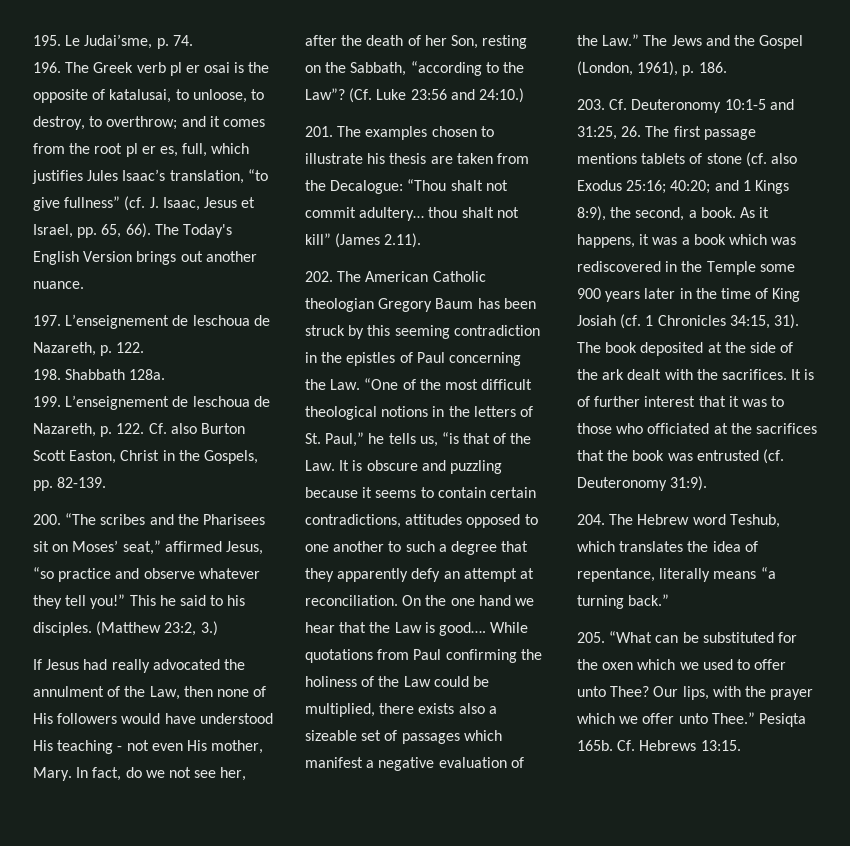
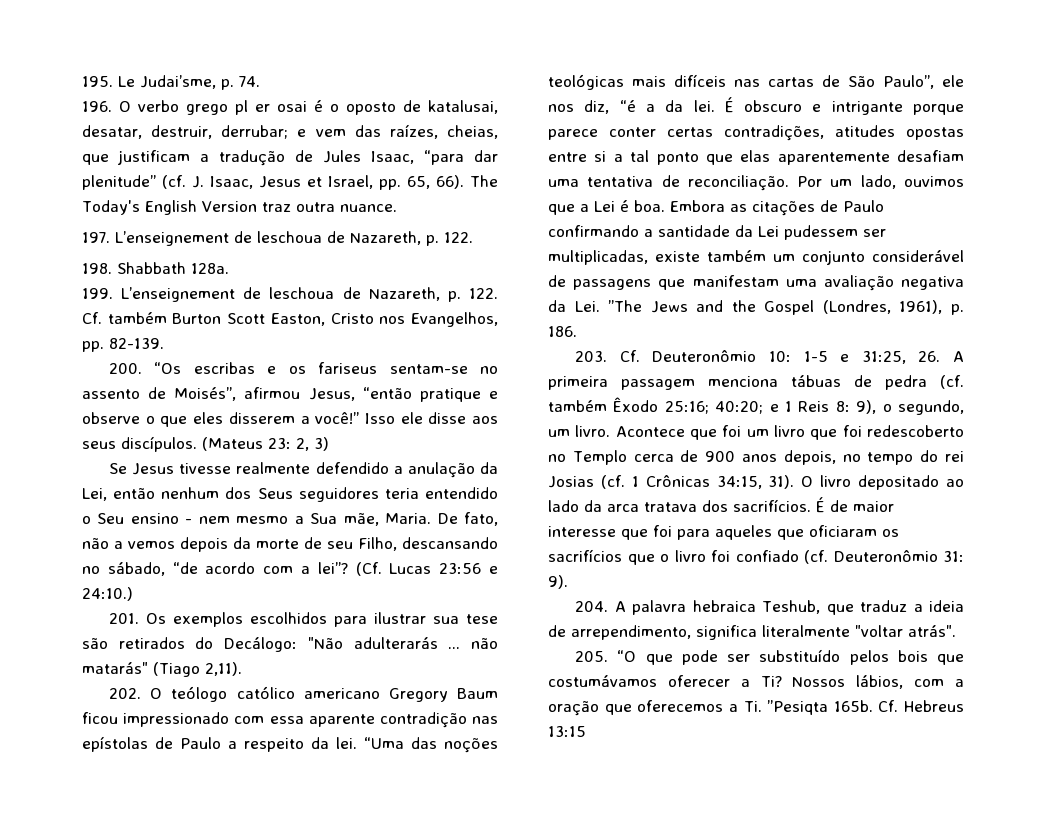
- 196. The Greek verb pl er osai is the opposite of katalusai, to unloose, to destroy, to overthrow; and it comes from the root pl er es, full, which justifies Jules Isaac’s translation, “to give fullness” (cf. J. Isaac, Jesus et Israel, pp. 65, 66).
+ 196. O verbo grego pl er osai é o oposto de katalusai, desatar, destruir, derrubar; e vem das raízes, cheias, que justificam a tradução de Jules Isaac, “para dar plenitude” (cf. J. Isaac, Jesus et Israel, pp. 65, 66).
- The Today's English Version brings out another nuance.
+ The Today's English Version traz outra nuance.
- 199. L’enseignement de leschoua de Nazareth, p. 122. Cf. also Burton Scott Easton, Christ in the Gospels, pp. 82-139.
+ 199. L’enseignement de leschoua de Nazareth, p. 122. Cf. também Burton Scott Easton, Cristo nos Evangelhos, pp. 82-139.
- 200. “The scribes and the Pharisees sit on Moses’ seat,” affirmed Jesus, “so practice and observe whatever they tell you!” This he said to his disciples. (Matthew 23:2, 3.)
- If Jesus had really advocated the annulment of the Law, then none of His followers would have understood His teaching - not even His mother, Mary. In fact, do we not see her, after the death of her Son, resting on the Sabbath, “according to the Law”? (Cf. Luke 23:56 and 24:10.)
- 201. The examples chosen to illustrate his thesis are taken from the Decalogue: “Thou shalt not commit adultery… thou shalt not kill” (James 2.11).
- 202. The American Catholic theologian Gregory Baum has been struck by this seeming contradiction in the epistles of Paul concerning the Law. “One of the most difficult theological notions in the letters of St. Paul,” he tells us, “is that of the Law. It is obscure and puzzling because it seems to contain certain contradictions, attitudes opposed to one another to such a degree that they apparently defy an attempt at reconciliation. On the one hand we hear that the Law is good…. While quotations from Paul confirming the holiness of the Law could be multiplied, there exists also a sizeable set of passages which manifest a negative evaluation of the Law.” The Jews and the Gospel (London, 1961), p. 186.
+ 200. “Os escribas e os fariseus sentam-se no assento de Moisés”, afirmou Jesus, “então pratique e observe o que eles disserem a você!” Isso ele disse aos seus discípulos. (Mateus 23: 2, 3)
+ Se Jesus tivesse realmente defendido a anulação da Lei, então nenhum dos Seus seguidores teria entendido o Seu ensino - nem mesmo a Sua mãe, Maria. De fato, não a vemos depois da morte de seu Filho, descansando no sábado, “de acordo com a lei”? (Cf. Lucas 23:56 e 24:10.)
+ 201. Os exemplos escolhidos para ilustrar sua tese são retirados do Decálogo: "Não adulterarás ... não matarás" (Tiago 2,11).
+ 202. O teólogo católico americano Gregory Baum ficou impressionado com essa aparente contradição nas epístolas de Paulo a respeito da lei. “Uma das noções teológicas mais difíceis nas cartas de São Paulo”, ele nos diz, “é a da lei. É obscuro e intrigante porque parece conter certas contradições, atitudes opostas entre si a tal ponto que elas aparentemente desafiam uma tentativa de reconciliação. Por um lado, ouvimos que a Lei é boa. Embora as citações de Paulo confirmando a santidade da Lei pudessem ser multiplicadas, existe também um conjunto considerável de passagens que manifestam uma avaliação negativa da Lei. ”The Jews and the Gospel (Londres, 1961), p. 186.
- 203. Cf. Deuteronomy 10:1-5 and 31:25, 26. The first passage mentions tablets of stone (cf. also Exodus 25:16; 40:20; and 1 Kings 8:9), the second, a book. As it happens, it was a book which was rediscovered in the Temple some 900 years later in the time of King Josiah (cf. 1 Chronicles 34:15, 31).
+ 203. Cf. Deuteronômio 10: 1-5 e 31:25, 26. A primeira passagem menciona tábuas de pedra (cf. também Êxodo 25:16; 40:20; e 1 Reis 8: 9), o segundo, um livro. Acontece que foi um livro que foi redescoberto no Templo cerca de 900 anos depois, no tempo do rei Josias (cf. 1 Crônicas 34:15, 31).
- The book deposited at the side of the ark dealt with the sacrifices. It is of further interest that it was to those who officiated at the sacrifices that the book was entrusted (cf. Deuteronomy 31:9).
- 204. The Hebrew word Teshub, which translates the idea of repentance, literally means “a turning back.”
- 205. “What can be substituted for the oxen which we used to offer unto Thee? Our lips, with the prayer which we offer unto Thee.” Pesiqta 165b. Cf. Hebrews 13:15.
+ O livro depositado ao lado da arca tratava dos sacrifícios. É de maior interesse que foi para aqueles que oficiaram os sacrifícios que o livro foi confiado (cf. Deuteronômio 31: 9).
+ 204. A palavra hebraica Teshub, que traduz a ideia de arrependimento, significa literalmente "voltar atrás".
+ 205. “O que pode ser substituído pelos bois que costumávamos oferecer a Ti? Nossos lábios, com a oração que oferecemos a Ti. ”Pesiqta 165b. Cf. Hebreus 13:15

